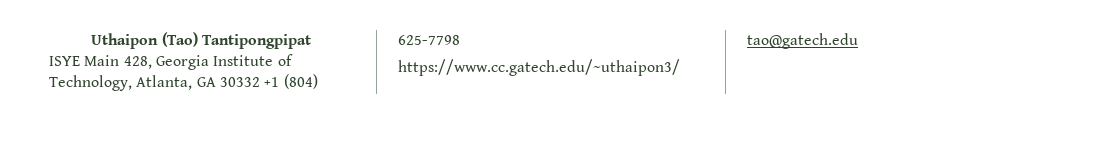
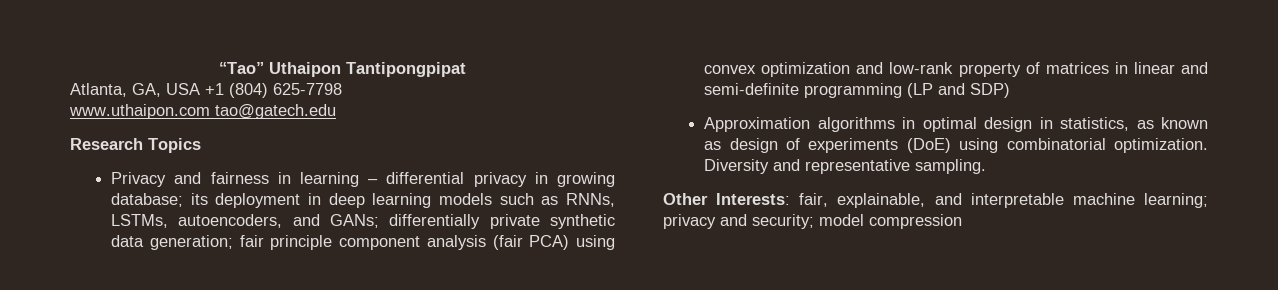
- Uthaipon (Tao) Tantipongpipat
+ “Tao” Uthaipon Tantipongpipat
- ISYE Main 428, Georgia Institute of Technology, Atlanta, GA 30332 +1 (804) 625-7798
+ Atlanta, GA, USA +1 (804) 625-7798
- https://www.cc.gatech.edu/~uthaipon3/ tao@gatech.edu
+ www.uthaipon.com tao@gatech.edu
+ Research Topics
+ Privacy and fairness in learning – differential privacy in growing database; its deployment in deep learning models such as RNNs, LSTMs, autoencoders, and GANs; differentially private synthetic data generation; fair principle component analysis (fair PCA) using convex optimization and low-rank property of matrices in linear and semi-definite programming (LP and SDP)
+ Approximation algorithms in optimal design in statistics, as known as design of experiments (DoE) using combinatorial optimization. Diversity and representative sampling.
+ Other Interests: fair, explainable, and interpretable machine learning; privacy and security; model compression

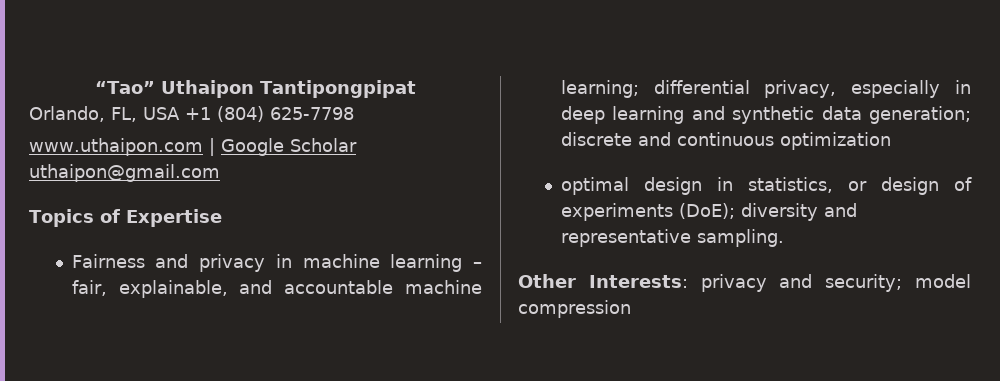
- Atlanta, GA, USA +1 (804) 625-7798
+ Orlando, FL, USA +1 (804) 625-7798
- www.uthaipon.com tao@gatech.edu
- Research Topics
- Privacy and fairness in learning – differential privacy in growing database; its deployment in deep learning models such as RNNs, LSTMs, autoencoders, and GANs; differentially private synthetic data generation; fair principle component analysis (fair PCA) using convex optimization and low-rank property of matrices in linear and semi-definite programming (LP and SDP)
- Approximation algorithms in optimal design in statistics, as known as design of experiments (DoE) using combinatorial optimization. Diversity and representative sampling.
+ www.uthaipon.com | Google Scholar uthaipon@gmail.com
+ Topics of Expertise
+ Fairness and privacy in machine learning – fair, explainable, and accountable machine learning; differential privacy, especially in deep learning and synthetic data generation; discrete and continuous optimization
+ optimal design in statistics, or design of experiments (DoE); diversity and representative sampling.
- Other Interests: fair, explainable, and interpretable machine learning; privacy and security; model compression
+ Other Interests: privacy and security; model compression

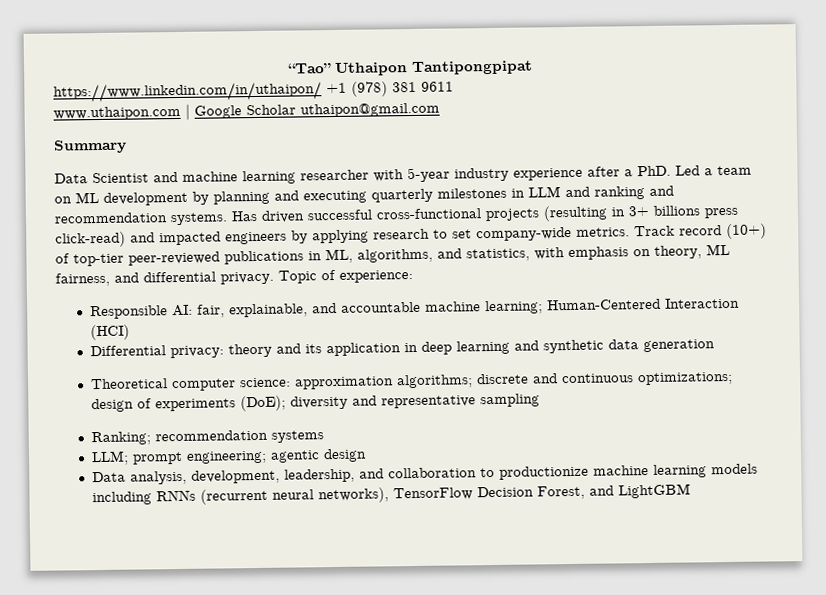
- Orlando, FL, USA +1 (804) 625-7798
+ https://www.linkedin.com/in/uthaipon/ +1 (978) 381 9611
- Topics of Expertise
- Fairness and privacy in machine learning – fair, explainable, and accountable machine learning; differential privacy, especially in deep learning and synthetic data generation; discrete and continuous optimization
- optimal design in statistics, or design of experiments (DoE); diversity and representative sampling.
- Other Interests: privacy and security; model compression
+ Summary
+ Data Scientist and machine learning researcher with 5-year industry experience after a PhD. Led a team on ML development by planning and executing quarterly milestones in LLM and ranking and recommendation systems. Has driven successful cross-functional projects (resulting in 3+ billions press click-read) and impacted engineers by applying research to set company-wide metrics. Track record (10+) of top-tier peer-reviewed publications in ML, algorithms, and statistics, with emphasis on theory, ML fairness, and differential privacy. Topic of experience:
+ Responsible AI: fair, explainable, and accountable machine learning; Human-Centered Interaction (HCI)
+ Differential privacy: theory and its application in deep learning and synthetic data generation
+ Theoretical computer science: approximation algorithms; discrete and continuous optimizations; design of experiments (DoE); diversity and representative sampling
+ Ranking; recommendation systems
+ LLM; prompt engineering; agentic design
+ Data analysis, development, leadership, and collaboration to productionize machine learning models including RNNs (recurrent neural networks), TensorFlow Decision Forest, and LightGBM

